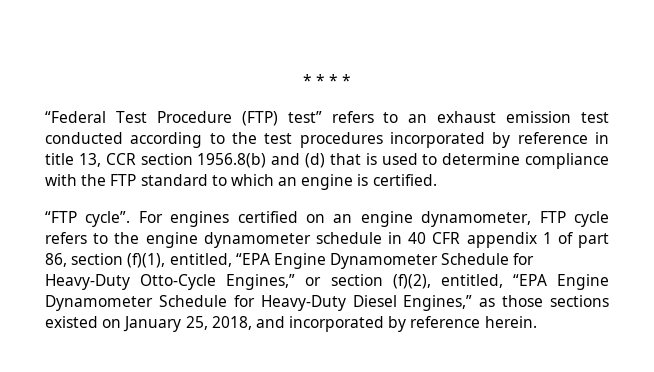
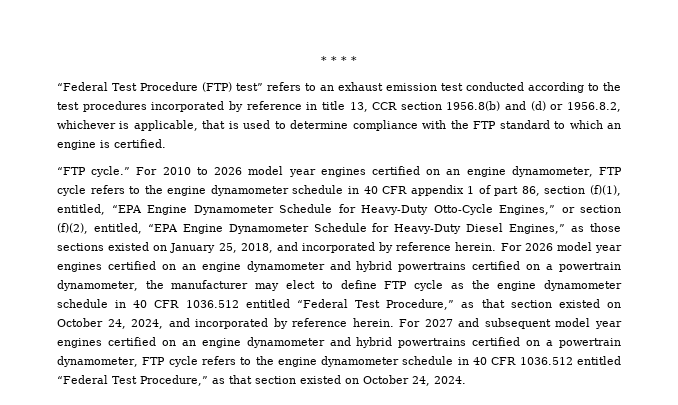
- “Federal Test Procedure (FTP) test” refers to an exhaust emission test conducted according to the test procedures incorporated by reference in title 13, CCR section 1956.8(b) and (d) that is used to determine compliance with the FTP standard to which an engine is certified.
+ “Federal Test Procedure (FTP) test” refers to an exhaust emission test conducted according to the test procedures incorporated by reference in title 13, CCR section 1956.8(b) and (d) or 1956.8.2, whichever is applicable, that is used to determine compliance with the FTP standard to which an engine is certified.
- “FTP cycle”. For engines certified on an engine dynamometer, FTP cycle refers to the engine dynamometer schedule in 40 CFR appendix 1 of part 86, section (f)(1), entitled, “EPA Engine Dynamometer Schedule for Heavy-Duty Otto-Cycle Engines,” or section (f)(2), entitled, “EPA Engine Dynamometer Schedule for Heavy-Duty Diesel Engines,” as those sections existed on January 25, 2018, and incorporated by reference herein.
+ “FTP cycle.” For 2010 to 2026 model year engines certified on an engine dynamometer, FTP cycle refers to the engine dynamometer schedule in 40 CFR appendix 1 of part 86, section (f)(1), entitled, “EPA Engine Dynamometer Schedule for Heavy-Duty Otto-Cycle Engines,” or section (f)(2), entitled, “EPA Engine Dynamometer Schedule for Heavy-Duty Diesel Engines,” as those sections existed on January 25, 2018, and incorporated by reference herein.
+ For 2026 model year engines certified on an engine dynamometer and hybrid powertrains certified on a powertrain dynamometer, the manufacturer may elect to define FTP cycle as the engine dynamometer schedule in 40 CFR 1036.512 entitled “Federal Test Procedure,” as that section existed on October 24, 2024, and incorporated by reference herein. For 2027 and subsequent model year engines certified on an engine dynamometer and hybrid powertrains certified on a powertrain dynamometer, FTP cycle refers to the engine dynamometer schedule in 40 CFR 1036.512 entitled “Federal Test Procedure,” as that section existed on October 24, 2024.

